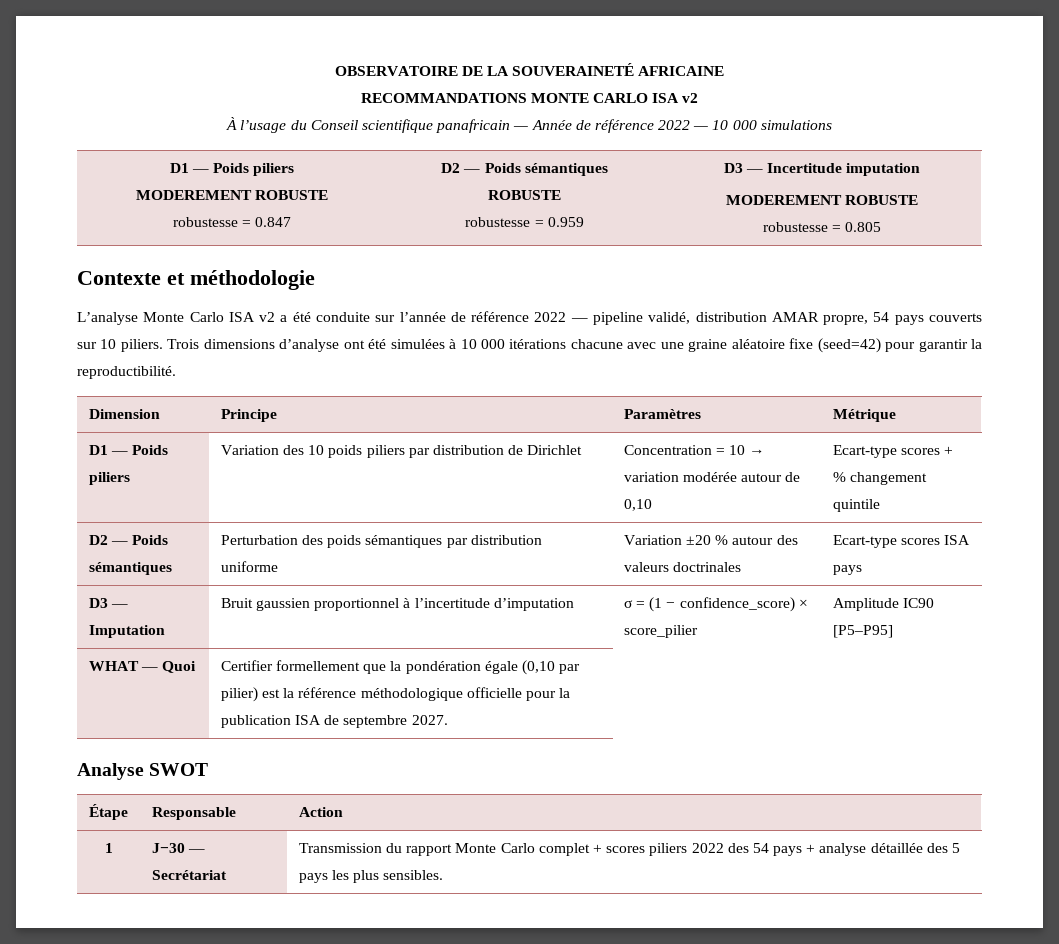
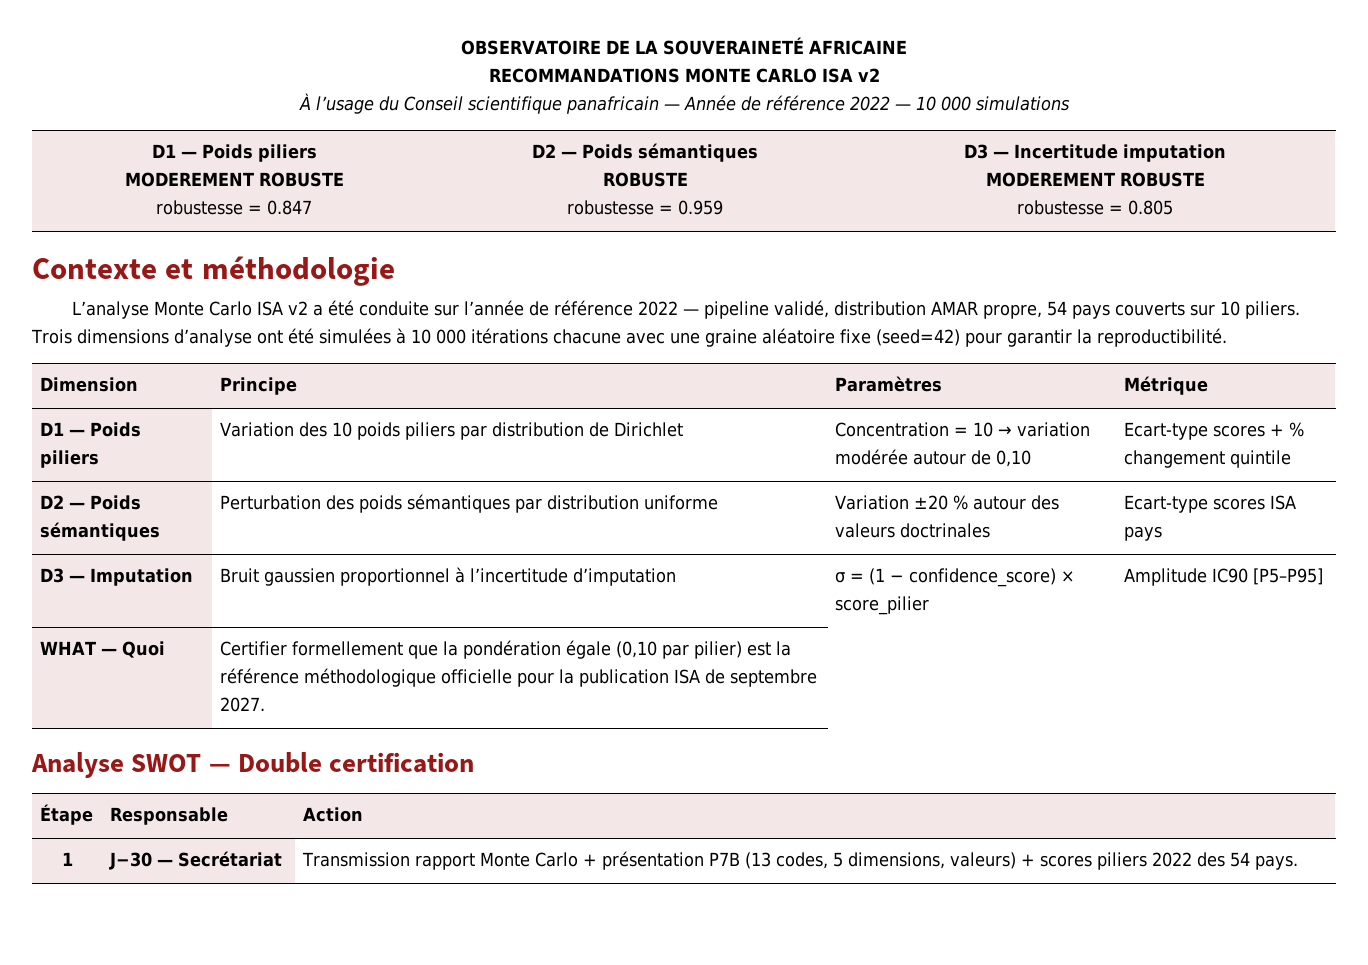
- Analyse SWOT
+ Analyse SWOT — Double certification
- 1 | J−30 — Secrétariat | Transmission du rapport Monte Carlo complet + scores piliers 2022 des 54 pays + analyse détaillée des 5 pays les plus sensibles.
+ 1 | J−30 — Secrétariat | Transmission rapport Monte Carlo + présentation P7B (13 codes, 5 dimensions, valeurs) + scores piliers 2022 des 54 pays.

